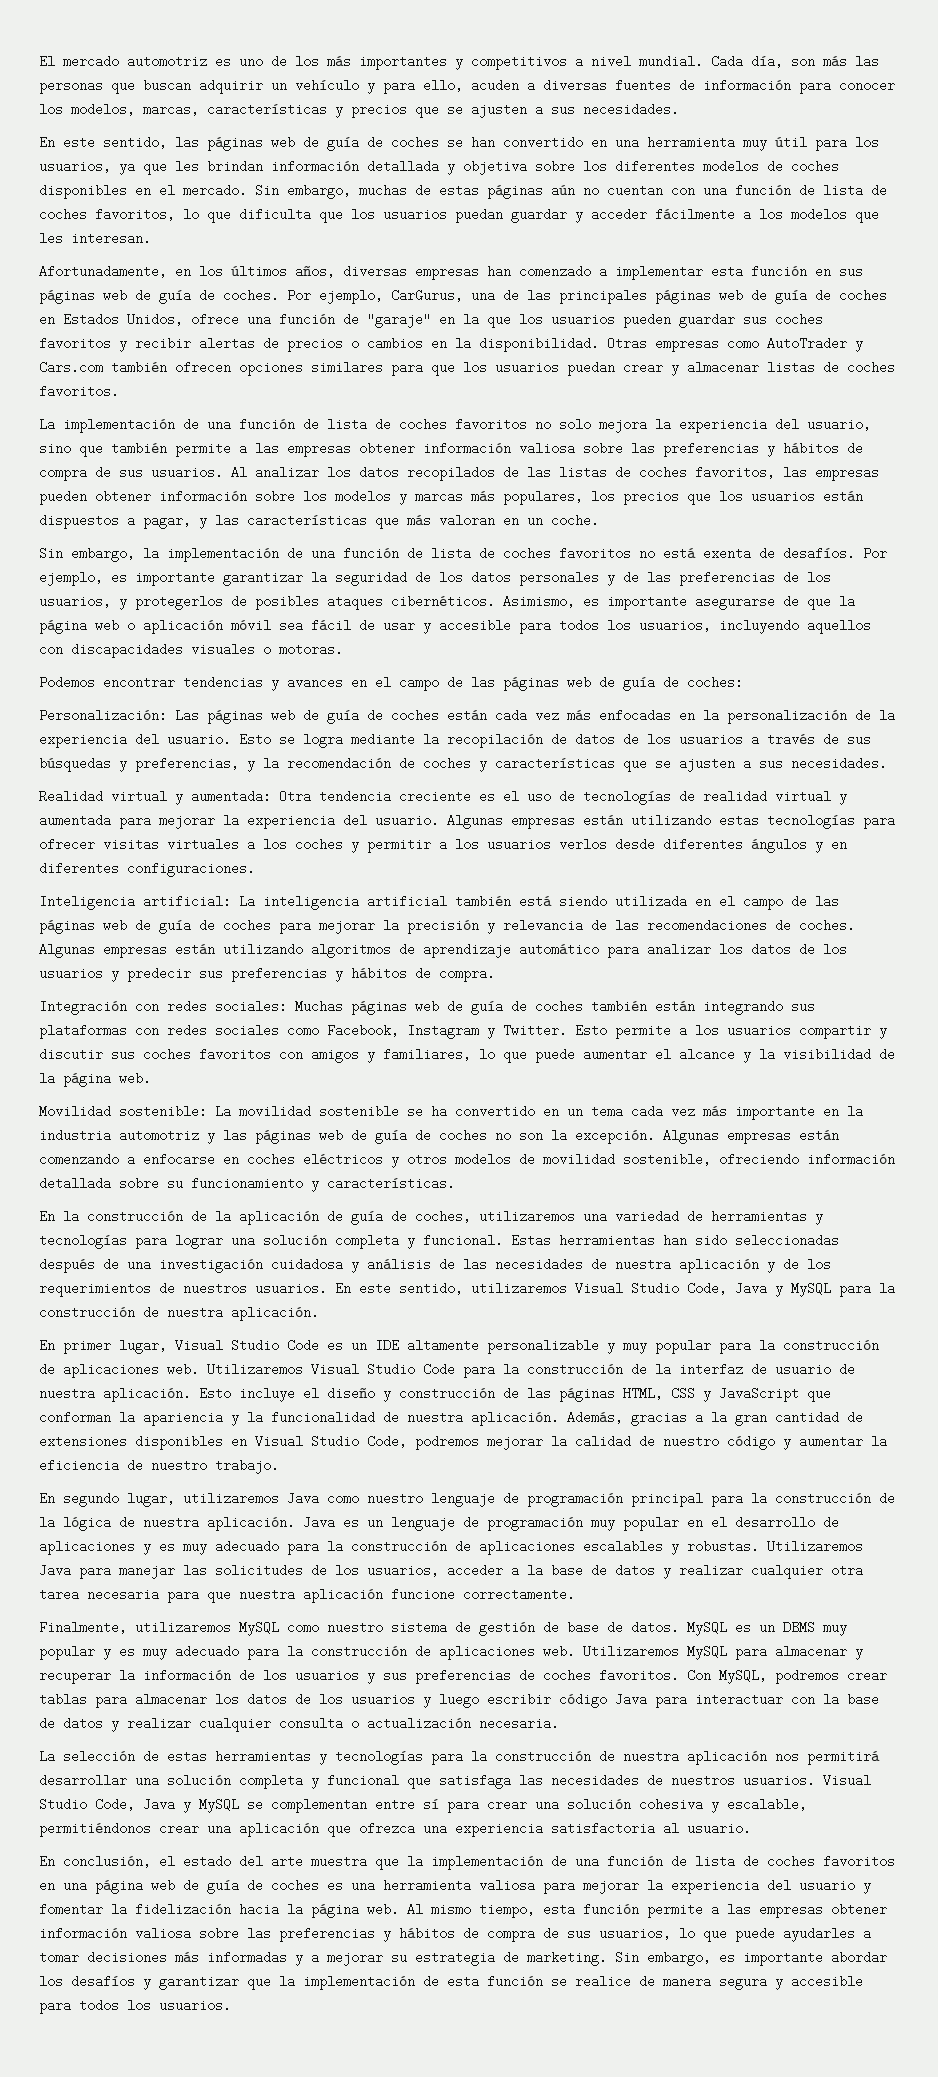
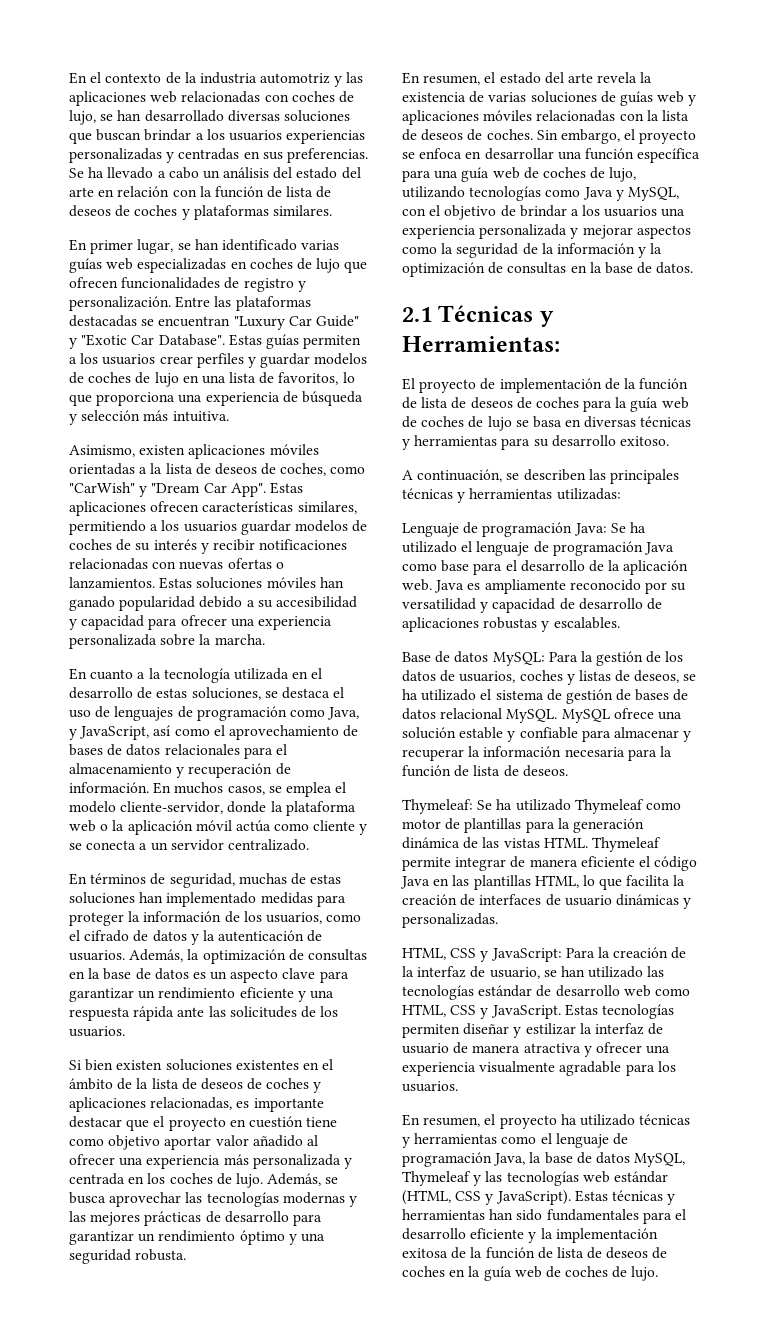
- El mercado automotriz es uno de los más importantes y competitivos a nivel mundial. Cada día, son más las personas que buscan adquirir un vehículo y para ello, acuden a diversas fuentes de información para conocer los modelos, marcas, características y precios que se ajusten a sus necesidades.
- En este sentido, las páginas web de guía de coches se han convertido en una herramienta muy útil para los usuarios, ya que les brindan información detallada y objetiva sobre los diferentes modelos de coches disponibles en el mercado. Sin embargo, muchas de estas páginas aún no cuentan con una función de lista de coches favoritos, lo que dificulta que los usuarios puedan guardar y acceder fácilmente a los modelos que les interesan.
- Afortunadamente, en los últimos años, diversas empresas han comenzado a implementar esta función en sus páginas web de guía de coches. Por ejemplo, CarGurus, una de las principales páginas web de guía de coches en Estados Unidos, ofrece una función de "garaje" en la que los usuarios pueden guardar sus coches favoritos y recibir alertas de precios o cambios en la disponibilidad. Otras empresas como AutoTrader y Cars.com también ofrecen opciones similares para que los usuarios puedan crear y almacenar listas de coches favoritos.
- La implementación de una función de lista de coches favoritos no solo mejora la experiencia del usuario, sino que también permite a las empresas obtener información valiosa sobre las preferencias y hábitos de compra de sus usuarios. Al analizar los datos recopilados de las listas de coches favoritos, las empresas pueden obtener información sobre los modelos y marcas más populares, los precios que los usuarios están dispuestos a pagar, y las características que más valoran en un coche.
- Sin embargo, la implementación de una función de lista de coches favoritos no está exenta de desafíos. Por ejemplo, es importante garantizar la seguridad de los datos personales y de las preferencias de los usuarios, y protegerlos de posibles ataques cibernéticos. Asimismo, es importante asegurarse de que la página web o aplicación móvil sea fácil de usar y accesible para todos los usuarios, incluyendo aquellos con discapacidades visuales o motoras.
- Podemos encontrar tendencias y avances en el campo de las páginas web de guía de coches:
- Personalización: Las páginas web de guía de coches están cada vez más enfocadas en la personalización de la experiencia del usuario. Esto se logra mediante la recopilación de datos de los usuarios a través de sus búsquedas y preferencias, y la recomendación de coches y características que se ajusten a sus necesidades.
- Realidad virtual y aumentada: Otra tendencia creciente es el uso de tecnologías de realidad virtual y aumentada para mejorar la experiencia del usuario. Algunas empresas están utilizando estas tecnologías para ofrecer visitas virtuales a los coches y permitir a los usuarios verlos desde diferentes ángulos y en diferentes configuraciones.
- Inteligencia artificial: La inteligencia artificial también está siendo utilizada en el campo de las páginas web de guía de coches para mejorar la precisión y relevancia de las recomendaciones de coches. Algunas empresas están utilizando algoritmos de aprendizaje automático para analizar los datos de los usuarios y predecir sus preferencias y hábitos de compra.
- Integración con redes sociales: Muchas páginas web de guía de coches también están integrando sus plataformas con redes sociales como Facebook, Instagram y Twitter. Esto permite a los usuarios compartir y discutir sus coches favoritos con amigos y familiares, lo que puede aumentar el alcance y la visibilidad de la página web.
- Movilidad sostenible: La movilidad sostenible se ha convertido en un tema cada vez más importante en la industria automotriz y las páginas web de guía de coches no son la excepción. Algunas empresas están comenzando a enfocarse en coches eléctricos y otros modelos de movilidad sostenible, ofreciendo información detallada sobre su funcionamiento y características.
- En la construcción de la aplicación de guía de coches, utilizaremos una variedad de herramientas y tecnologías para lograr una solución completa y funcional. Estas herramientas han sido seleccionadas después de una investigación cuidadosa y análisis de las necesidades de nuestra aplicación y de los requerimientos de nuestros usuarios. En este sentido, utilizaremos Visual Studio Code, Java y MySQL para la construcción de nuestra aplicación.
- En primer lugar, Visual Studio Code es un IDE altamente personalizable y muy popular para la construcción de aplicaciones web. Utilizaremos Visual Studio Code para la construcción de la interfaz de usuario de nuestra aplicación. Esto incluye el diseño y construcción de las páginas HTML, CSS y JavaScript que conforman la apariencia y la funcionalidad de nuestra aplicación. Además, gracias a la gran cantidad de extensiones disponibles en Visual Studio Code, podremos mejorar la calidad de nuestro código y aumentar la eficiencia de nuestro trabajo.
- En segundo lugar, utilizaremos Java como nuestro lenguaje de programación principal para la construcción de la lógica de nuestra aplicación. Java es un lenguaje de programación muy popular en el desarrollo de aplicaciones y es muy adecuado para la construcción de aplicaciones escalables y robustas. Utilizaremos Java para manejar las solicitudes de los usuarios, acceder a la base de datos y realizar cualquier otra tarea necesaria para que nuestra aplicación funcione correctamente.
- Finalmente, utilizaremos MySQL como nuestro sistema de gestión de base de datos. MySQL es un DBMS muy popular y es muy adecuado para la construcción de aplicaciones web. Utilizaremos MySQL para almacenar y recuperar la información de los usuarios y sus preferencias de coches favoritos. Con MySQL, podremos crear tablas para almacenar los datos de los usuarios y luego escribir código Java para interactuar con la base de datos y realizar cualquier consulta o actualización necesaria.
- La selección de estas herramientas y tecnologías para la construcción de nuestra aplicación nos permitirá desarrollar una solución completa y funcional que satisfaga las necesidades de nuestros usuarios. Visual Studio Code, Java y MySQL se complementan entre sí para crear una solución cohesiva y escalable, permitiéndonos crear una aplicación que ofrezca una experiencia satisfactoria al usuario.
- En conclusión, el estado del arte muestra que la implementación de una función de lista de coches favoritos en una página web de guía de coches es una herramienta valiosa para mejorar la experiencia del usuario y fomentar la fidelización hacia la página web. Al mismo tiempo, esta función permite a las empresas obtener información valiosa sobre las preferencias y hábitos de compra de sus usuarios, lo que puede ayudarles a tomar decisiones más informadas y a mejorar su estrategia de marketing. Sin embargo, es importante abordar los desafíos y garantizar que la implementación de esta función se realice de manera segura y accesible para todos los usuarios.
+ En el contexto de la industria automotriz y las aplicaciones web relacionadas con coches de lujo, se han desarrollado diversas soluciones que buscan brindar a los usuarios experiencias personalizadas y centradas en sus preferencias. Se ha llevado a cabo un análisis del estado del arte en relación con la función de lista de deseos de coches y plataformas similares.
+ En primer lugar, se han identificado varias guías web especializadas en coches de lujo que ofrecen funcionalidades de registro y personalización. Entre las plataformas destacadas se encuentran "Luxury Car Guide" y "Exotic Car Database". Estas guías permiten a los usuarios crear perfiles y guardar modelos de coches de lujo en una lista de favoritos, lo que proporciona una experiencia de búsqueda y selección más intuitiva.
+ Asimismo, existen aplicaciones móviles orientadas a la lista de deseos de coches, como "CarWish" y "Dream Car App". Estas aplicaciones ofrecen características similares, permitiendo a los usuarios guardar modelos de coches de su interés y recibir notificaciones relacionadas con nuevas ofertas o lanzamientos. Estas soluciones móviles han ganado popularidad debido a su accesibilidad y capacidad para ofrecer una experiencia personalizada sobre la marcha.
+ En cuanto a la tecnología utilizada en el desarrollo de estas soluciones, se destaca el uso de lenguajes de programación como Java, y JavaScript, así como el aprovechamiento de bases de datos relacionales para el almacenamiento y recuperación de información. En muchos casos, se emplea el modelo cliente-servidor, donde la plataforma web o la aplicación móvil actúa como cliente y se conecta a un servidor centralizado.
+ En términos de seguridad, muchas de estas soluciones han implementado medidas para proteger la información de los usuarios, como el cifrado de datos y la autenticación de usuarios. Además, la optimización de consultas en la base de datos es un aspecto clave para garantizar un rendimiento eficiente y una respuesta rápida ante las solicitudes de los usuarios.
+ Si bien existen soluciones existentes en el ámbito de la lista de deseos de coches y aplicaciones relacionadas, es importante destacar que el proyecto en cuestión tiene como objetivo aportar valor añadido al ofrecer una experiencia más personalizada y centrada en los coches de lujo. Además, se busca aprovechar las tecnologías modernas y las mejores prácticas de desarrollo para garantizar un rendimiento óptimo y una seguridad robusta.
+ En resumen, el estado del arte revela la existencia de varias soluciones de guías web y aplicaciones móviles relacionadas con la lista de deseos de coches. Sin embargo, el proyecto se enfoca en desarrollar una función específica para una guía web de coches de lujo, utilizando tecnologías como Java y MySQL, con el objetivo de brindar a los usuarios una experiencia personalizada y mejorar aspectos como la seguridad de la información y la optimización de consultas en la base de datos.
+ 2.1 Técnicas y Herramientas:
+ El proyecto de implementación de la función de lista de deseos de coches para la guía web de coches de lujo se basa en diversas técnicas y herramientas para su desarrollo exitoso.
+ A continuación, se describen las principales técnicas y herramientas utilizadas:
+ Lenguaje de programación Java: Se ha utilizado el lenguaje de programación Java como base para el desarrollo de la aplicación web. Java es ampliamente reconocido por su versatilidad y capacidad de desarrollo de aplicaciones robustas y escalables.
+ Base de datos MySQL: Para la gestión de los datos de usuarios, coches y listas de deseos, se ha utilizado el sistema de gestión de bases de datos relacional MySQL. MySQL ofrece una solución estable y confiable para almacenar y recuperar la información necesaria para la función de lista de deseos.
+ Thymeleaf: Se ha utilizado Thymeleaf como motor de plantillas para la generación dinámica de las vistas HTML. Thymeleaf permite integrar de manera eficiente el código Java en las plantillas HTML, lo que facilita la creación de interfaces de usuario dinámicas y personalizadas.
+ HTML, CSS y JavaScript: Para la creación de la interfaz de usuario, se han utilizado las tecnologías estándar de desarrollo web como HTML, CSS y JavaScript. Estas tecnologías permiten diseñar y estilizar la interfaz de usuario de manera atractiva y ofrecer una experiencia visualmente agradable para los usuarios.
+ En resumen, el proyecto ha utilizado técnicas y herramientas como el lenguaje de programación Java, la base de datos MySQL, Thymeleaf y las tecnologías web estándar (HTML, CSS y JavaScript). Estas técnicas y herramientas han sido fundamentales para el desarrollo eficiente y la implementación exitosa de la función de lista de deseos de coches en la guía web de coches de lujo.

